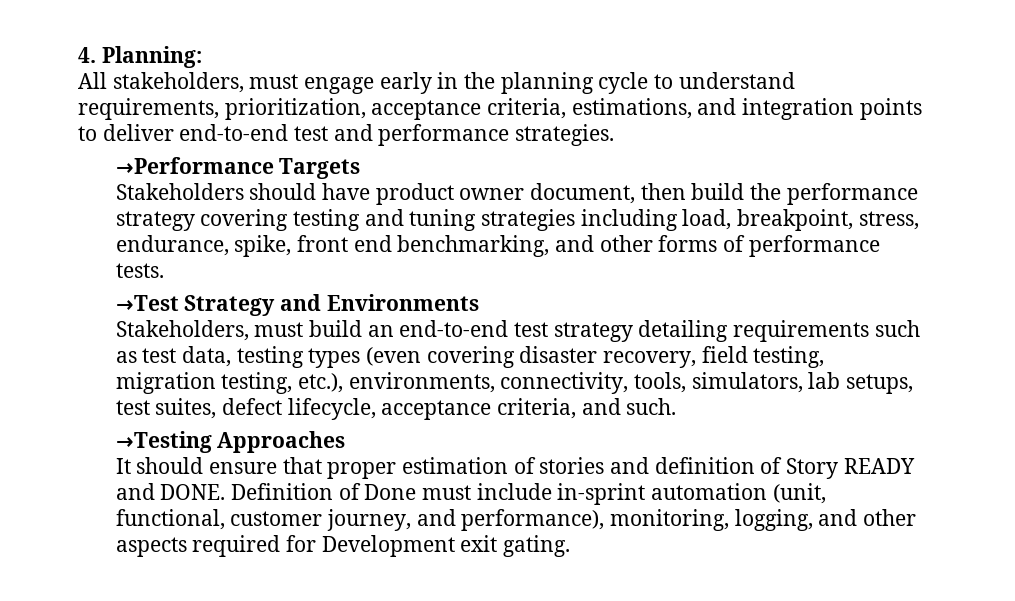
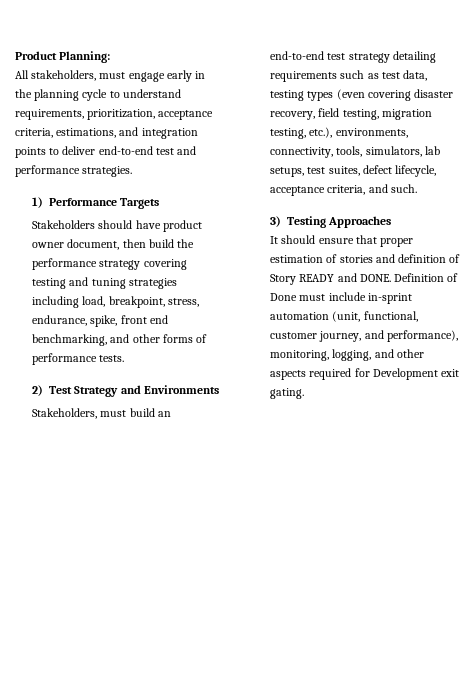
- 4. Planning:
+ Product Planning:
- →Performance Targets
+ 1) Performance Targets
- →Test Strategy and Environments
+ 2) Test Strategy and Environments
- →Testing Approaches
+ 3) Testing Approaches

